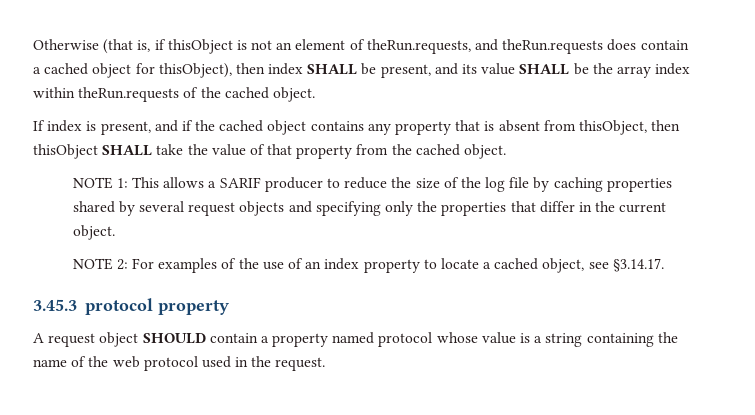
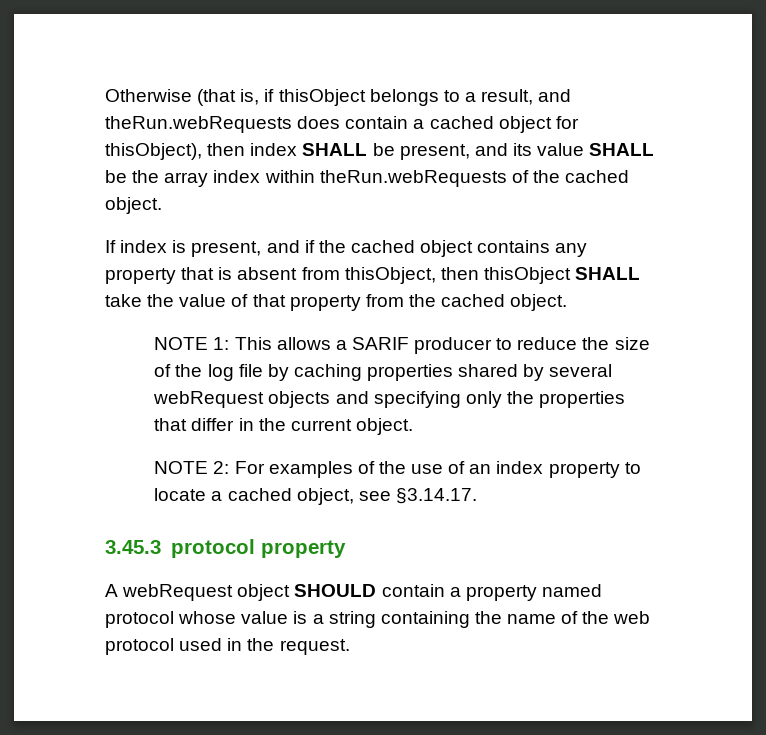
- Otherwise (that is, if thisObject is not an element of theRun.requests, and theRun.requests does contain a cached object for thisObject), then index SHALL be present, and its value SHALL be the array index within theRun.requests of the cached object.
+ Otherwise (that is, if thisObject belongs to a result, and theRun.webRequests does contain a cached object for thisObject), then index SHALL be present, and its value SHALL be the array index within theRun.webRequests of the cached object.
- NOTE 1: This allows a SARIF producer to reduce the size of the log file by caching properties shared by several request objects and specifying only the properties that differ in the current object.
+ NOTE 1: This allows a SARIF producer to reduce the size of the log file by caching properties shared by several webRequest objects and specifying only the properties that differ in the current object.
- A request object SHOULD contain a property named protocol whose value is a string containing the name of the web protocol used in the request.
+ A webRequest object SHOULD contain a property named protocol whose value is a string containing the name of the web protocol used in the request.

